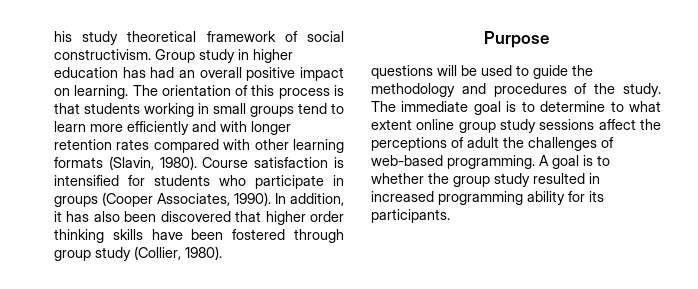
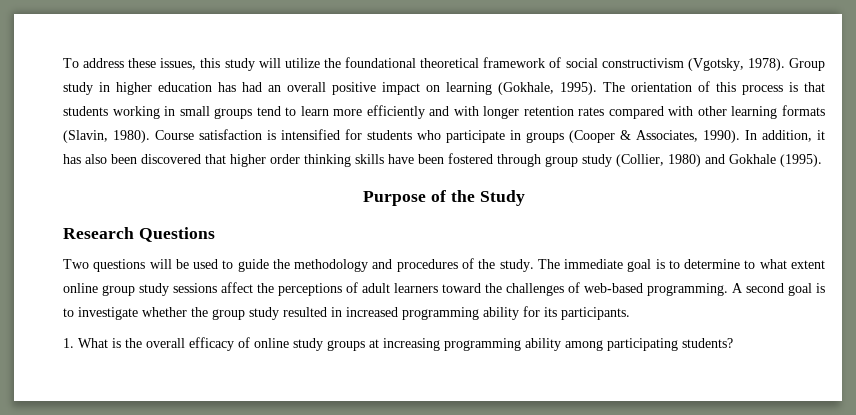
- his study theoretical framework of social constructivism.
+ To address these issues, this study will utilize the foundational theoretical framework of social constructivism (Vgotsky, 1978).
- Group study in higher education has had an overall positive impact on learning.
+ Group study in higher education has had an overall positive impact on learning (Gokhale, 1995).
- Course satisfaction is intensified for students who participate in groups (Cooper Associates, 1990).
+ Course satisfaction is intensified for students who participate in groups (Cooper & Associates, 1990).
- In addition, it has also been discovered that higher order thinking skills have been fostered through group study (Collier, 1980).
- Purpose
- questions will be used to guide the methodology and procedures of the study.
+ In addition, it has also been discovered that higher order thinking skills have been fostered through group study (Collier, 1980) and Gokhale (1995).
+ Purpose of the Study
+ Research Questions
+ Two questions will be used to guide the methodology and procedures of the study.
- The immediate goal is to determine to what extent online group study sessions affect the perceptions of adult the challenges of web-based programming.
+ The immediate goal is to determine to what extent online group study sessions affect the perceptions of adult learners toward the challenges of web-based programming.
- A goal is to whether the group study resulted in increased programming ability for its participants.
+ A second goal is to investigate whether the group study resulted in increased programming ability for its participants.
+ 1. What is the overall efficacy of online study groups at increasing programming ability among participating students?

